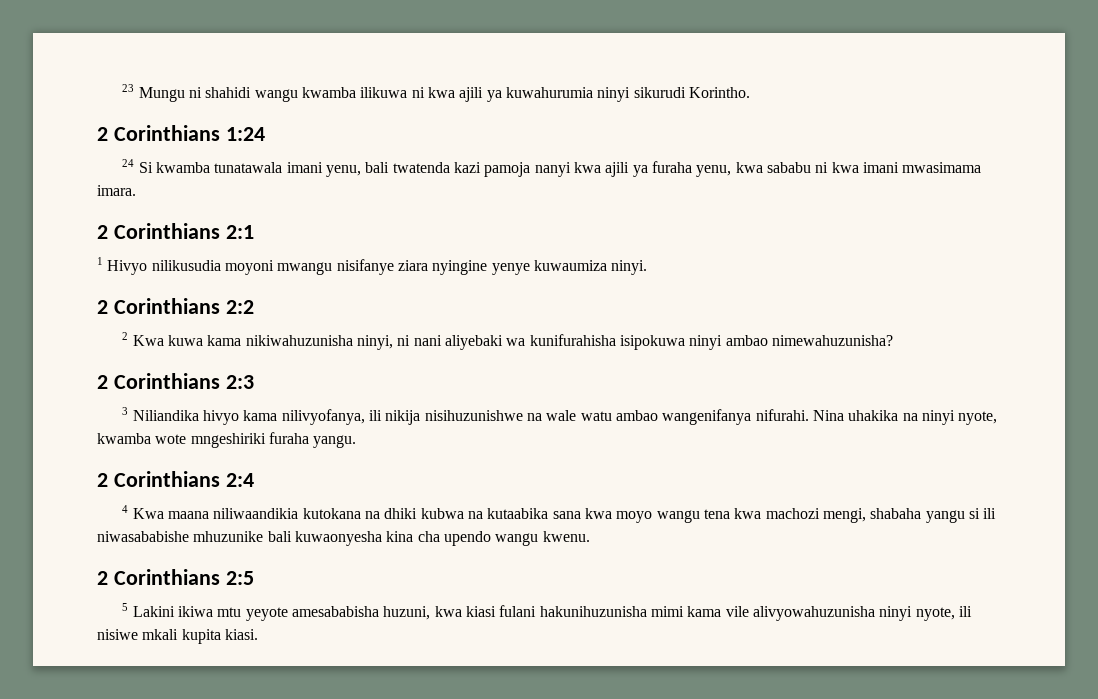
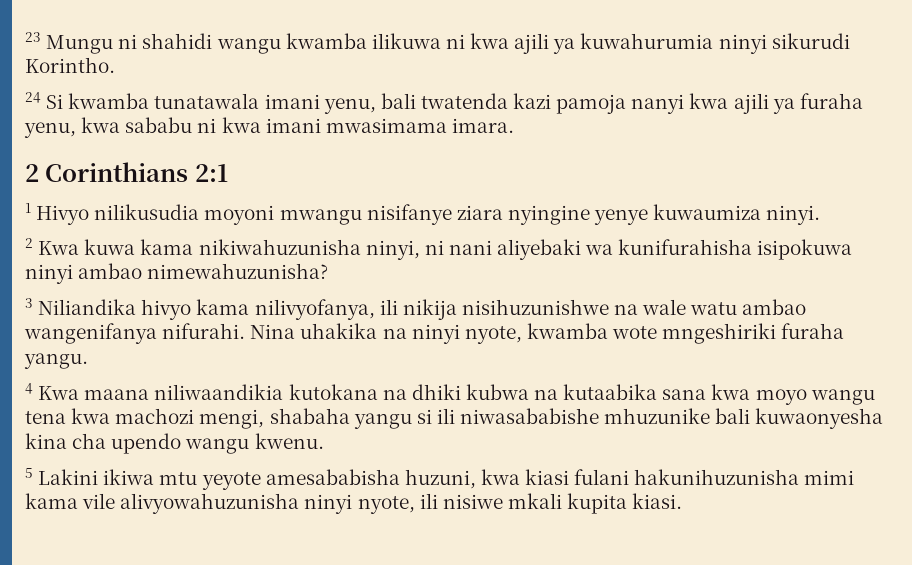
- 2 Corinthians 1:24
- 2 Corinthians 2:2
- 2 Corinthians 2:3
- 2 Corinthians 2:4
- 2 Corinthians 2:5

